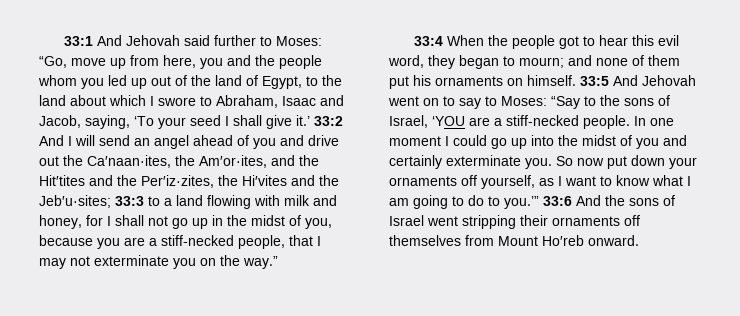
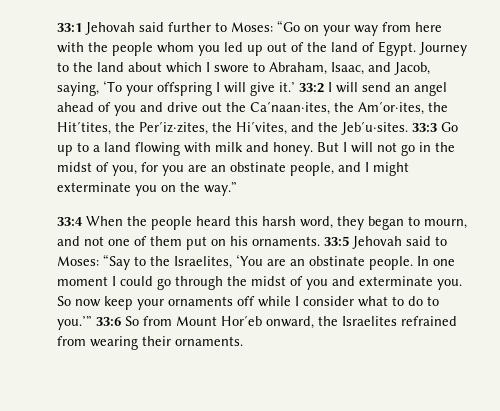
- 33:1 And Jehovah said further to Moses: “Go, move up from here, you and the people whom you led up out of the land of Egypt, to the land about which I swore to Abraham, Isaac and Jacob, saying, ‘To your seed I shall give it.’
+ 33:1 Jehovah said further to Moses: “Go on your way from here with the people whom you led up out of the land of Egypt. Journey to the land about which I swore to Abraham, Isaac, and Jacob, saying, ‘To your offspring I will give it.’
- 33:2 And I will send an angel ahead of you and drive out the Ca′naan·ites, the Am′or·ites, and the Hit′tites and the Per′iz·zites, the Hi′vites and the Jeb′u·sites; 33:3 to a land flowing with milk and honey, for I shall not go up in the midst of you, because you are a stiff-necked people, that I may not exterminate you on the way.”
+ 33:2 I will send an angel ahead of you and drive out the Ca′naan·ites, the Am′or·ites, the Hit′tites, the Per′iz·zites, the Hi′vites, and the Jeb′u·sites. 33:3 Go up to a land flowing with milk and honey. But I will not go in the midst of you, for you are an obstinate people, and I might exterminate you on the way.”
- 33:4 When the people got to hear this evil word, they began to mourn; and none of them put his ornaments on himself. 33:5 And Jehovah went on to say to Moses: “Say to the sons of Israel, ‘YOU are a stiff-necked people.
+ 33:4 When the people heard this harsh word, they began to mourn, and not one of them put on his ornaments. 33:5 Jehovah said to Moses: “Say to the Israelites, ‘You are an obstinate people.
- In one moment I could go up into the midst of you and certainly exterminate you.
+ In one moment I could go through the midst of you and exterminate you.
- So now put down your ornaments off yourself, as I want to know what I am going to do to you.’”
+ So now keep your ornaments off while I consider what to do to you.’”
- 33:6 And the sons of Israel went stripping their ornaments off themselves from Mount Ho′reb onward.
+ 33:6 So from Mount Hor′eb onward, the Israelites refrained from wearing their ornaments.

